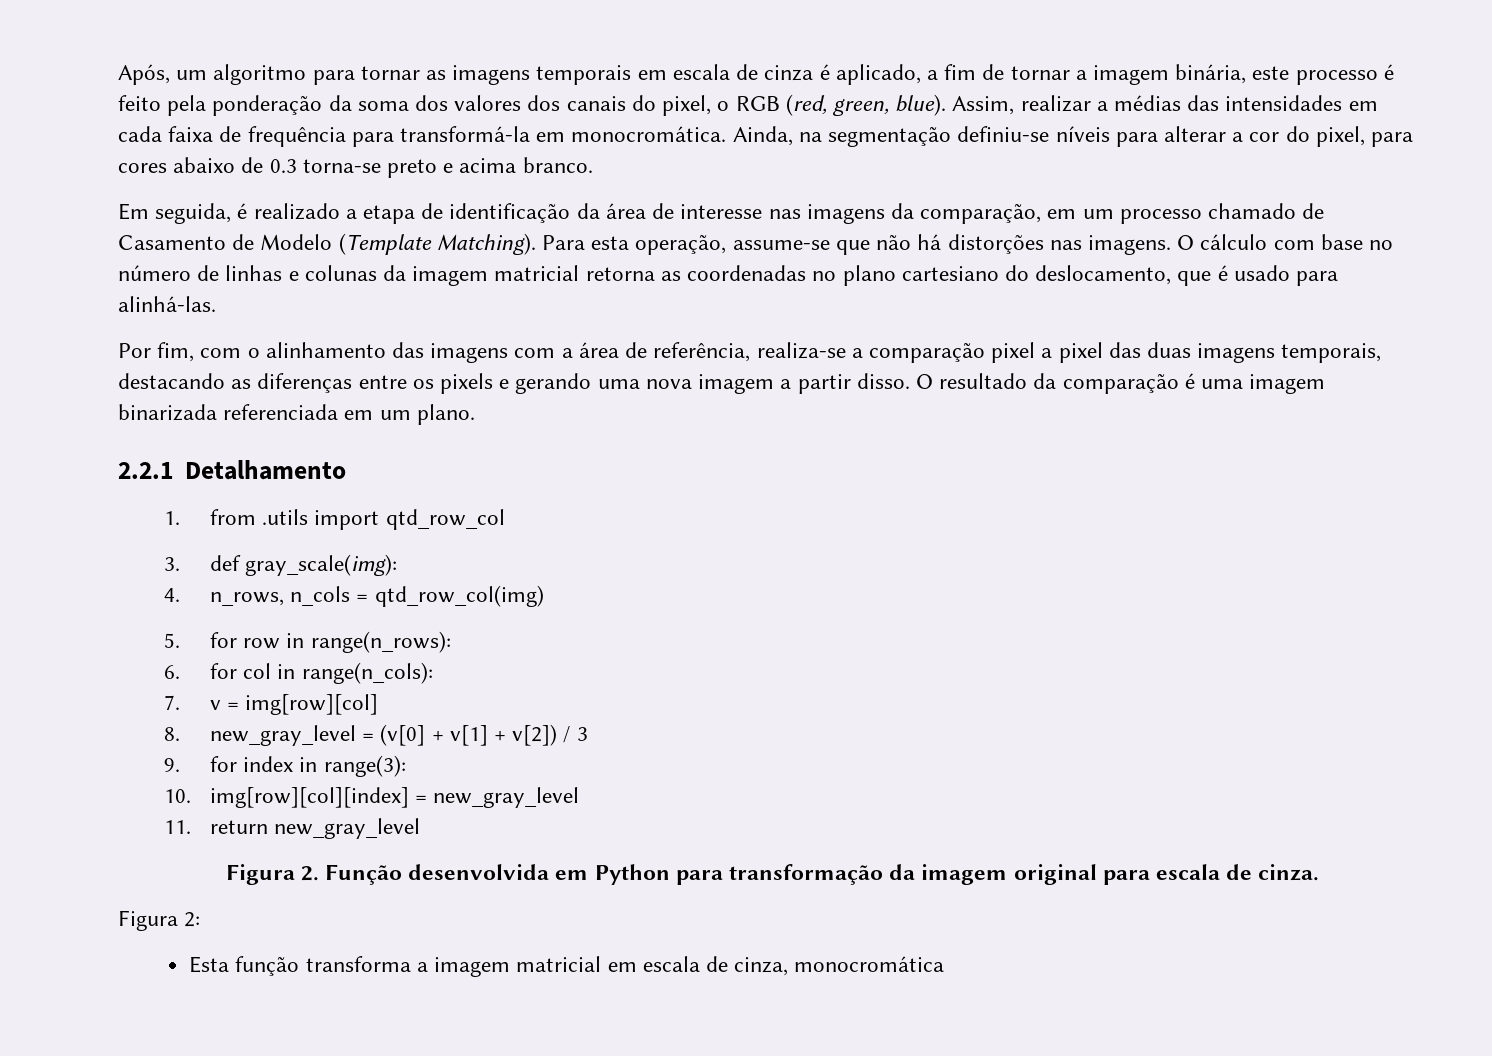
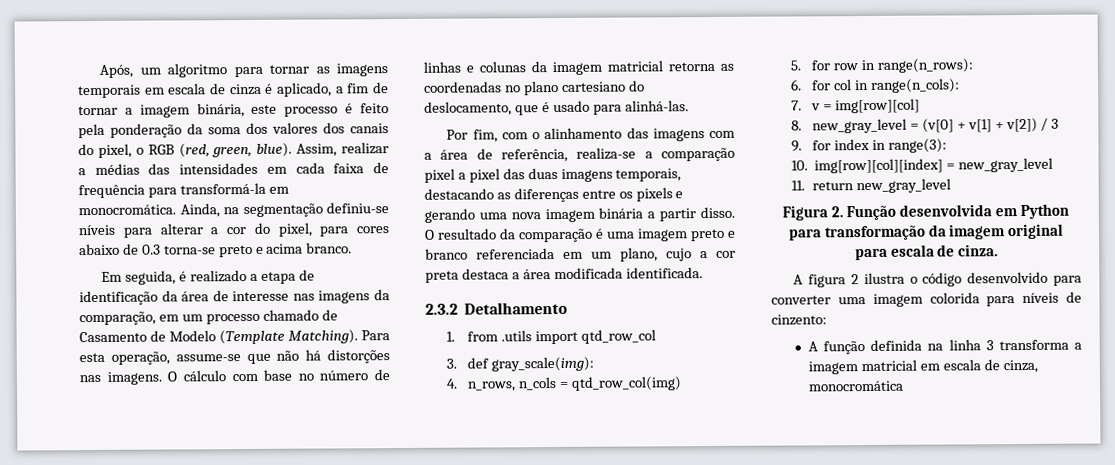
- Por fim, com o alinhamento das imagens com a área de referência, realiza-se a comparação pixel a pixel das duas imagens temporais, destacando as diferenças entre os pixels e gerando uma nova imagem a partir disso.
+ Por fim, com o alinhamento das imagens com a área de referência, realiza-se a comparação pixel a pixel das duas imagens temporais, destacando as diferenças entre os pixels e gerando uma nova imagem binária a partir disso.
- O resultado da comparação é uma imagem binarizada referenciada em um plano.
- 2.2.1 Detalhamento
+ O resultado da comparação é uma imagem preto e branco referenciada em um plano, cujo a cor preta destaca a área modificada identificada.
+ 2.3.2 Detalhamento
- Figura 2:
- Esta função transforma a imagem matricial em escala de cinza, monocromática
+ A figura 2 ilustra o código desenvolvido para converter uma imagem colorida para níveis de cinzento:
+ A função definida na linha 3 transforma a imagem matricial em escala de cinza, monocromática

